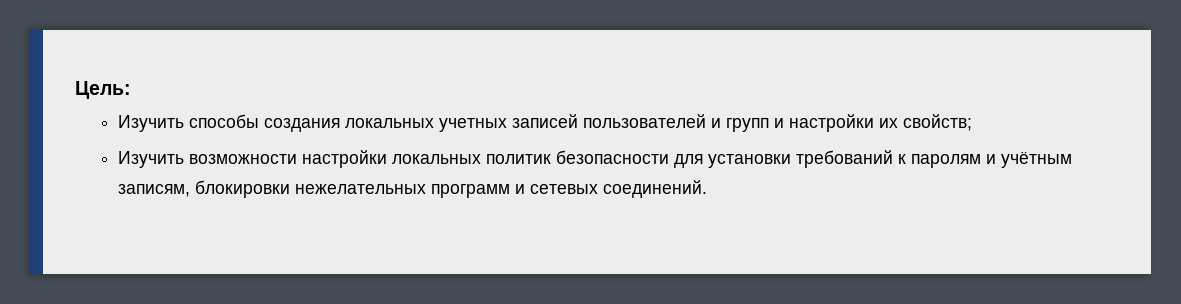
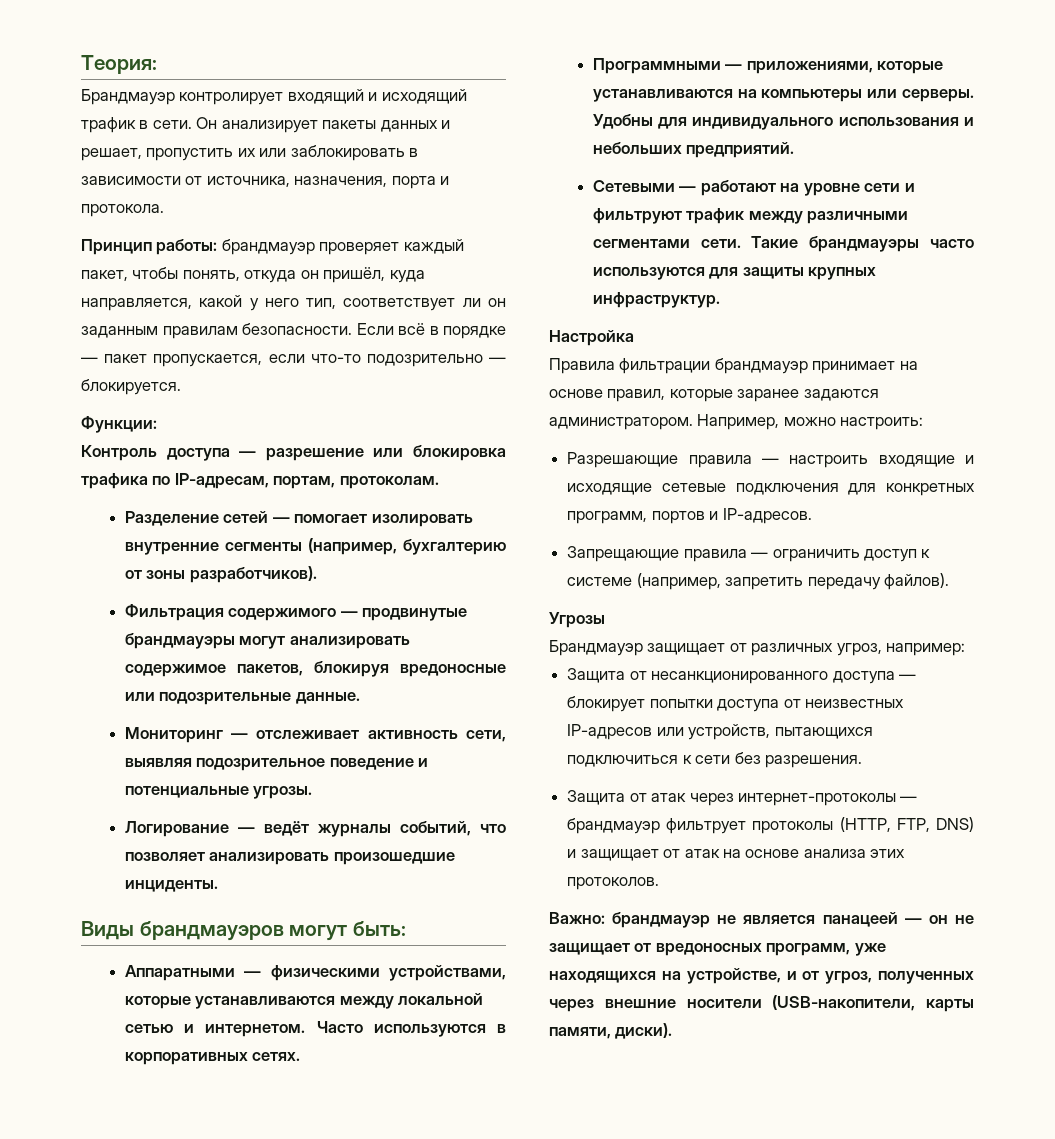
- Цель:
- Изучить способы создания локальных учетных записей пользователей и групп и настройки их свойств;
- Изучить возможности настройки локальных политик безопасности для установки требований к паролям и учётным записям, блокировки нежелательных программ и сетевых соединений.
+ Теория:
+ Брандмауэр контролирует входящий и исходящий трафик в сети. Он анализирует пакеты данных и решает, пропустить их или заблокировать в зависимости от источника, назначения, порта и протокола.
+ Принцип работы: брандмауэр проверяет каждый пакет, чтобы понять, откуда он пришёл, куда направляется, какой у него тип, соответствует ли он заданным правилам безопасности. Если всё в порядке — пакет пропускается, если что-то подозрительно — блокируется.
+ Функции:
+ Контроль доступа — разрешение или блокировка трафика по IP-адресам, портам, протоколам.
+ Разделение сетей — помогает изолировать внутренние сегменты (например, бухгалтерию от зоны разработчиков).
+ Фильтрация содержимого — продвинутые брандмауэры могут анализировать содержимое пакетов, блокируя вредоносные или подозрительные данные.
+ Мониторинг — отслеживает активность сети, выявляя подозрительное поведение и потенциальные угрозы.
+ Логирование — ведёт журналы событий, что позволяет анализировать произошедшие инциденты.
+ Виды брандмауэров могут быть:
+ Аппаратными — физическими устройствами, которые устанавливаются между локальной сетью и интернетом. Часто используются в корпоративных сетях.
+ Программными — приложениями, которые устанавливаются на компьютеры или серверы. Удобны для индивидуального использования и небольших предприятий.
+ Сетевыми — работают на уровне сети и фильтруют трафик между различными сегментами сети. Такие брандмауэры часто используются для защиты крупных инфраструктур.
+ Настройка
+ Правила фильтрации брандмауэр принимает на основе правил, которые заранее задаются администратором. Например, можно настроить:
+ Разрешающие правила — настроить входящие и исходящие сетевые подключения для конкретных программ, портов и IP-адресов.
+ Запрещающие правила — ограничить доступ к системе (например, запретить передачу файлов).
+ Угрозы
+ Брандмауэр защищает от различных угроз, например:
+ Защита от несанкционированного доступа — блокирует попытки доступа от неизвестных IP-адресов или устройств, пытающихся подключиться к сети без разрешения.
+ Защита от атак через интернет-протоколы — брандмауэр фильтрует протоколы (HTTP, FTP, DNS) и защищает от атак на основе анализа этих протоколов.
+ Важно: брандмауэр не является панацеей — он не защищает от вредоносных программ, уже находящихся на устройстве, и от угроз, полученных через внешние носители (USB-накопители, карты памяти, диски).

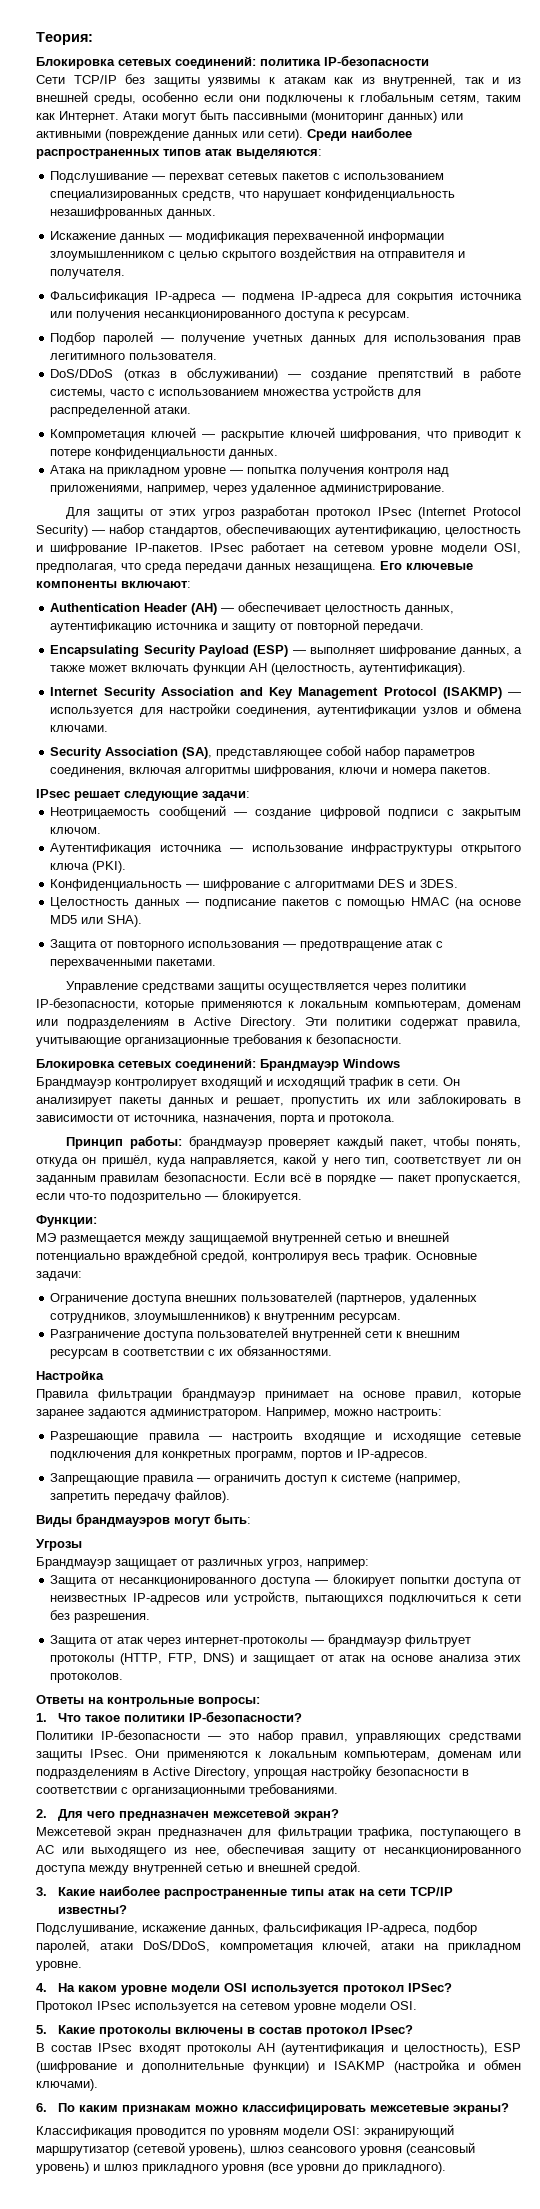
+ Блокировка сетевых соединений: политика IP-безопасности
+ Сети TCP/IP без защиты уязвимы к атакам как из внутренней, так и из внешней среды, особенно если они подключены к глобальным сетям, таким как Интернет. Атаки могут быть пассивными (мониторинг данных) или активными (повреждение данных или сети). Среди наиболее распространенных типов атак выделяются:
+ Подслушивание — перехват сетевых пакетов с использованием специализированных средств, что нарушает конфиденциальность незашифрованных данных.
+ Искажение данных — модификация перехваченной информации злоумышленником с целью скрытого воздействия на отправителя и получателя.
+ Фальсификация IP-адреса — подмена IP-адреса для сокрытия источника или получения несанкционированного доступа к ресурсам.
+ Подбор паролей — получение учетных данных для использования прав легитимного пользователя.
+ DoS/DDoS (отказ в обслуживании) — создание препятствий в работе системы, часто с использованием множества устройств для распределенной атаки.
+ Компрометация ключей — раскрытие ключей шифрования, что приводит к потере конфиденциальности данных.
+ Атака на прикладном уровне — попытка получения контроля над приложениями, например, через удаленное администрирование.
+ Для защиты от этих угроз разработан протокол IPsec (Internet Protocol Security) — набор стандартов, обеспечивающих аутентификацию, целостность и шифрование IP-пакетов. IPsec работает на сетевом уровне модели OSI, предполагая, что среда передачи данных незащищена. Его ключевые компоненты включают:
+ Authentication Header (AH) — обеспечивает целостность данных, аутентификацию источника и защиту от повторной передачи.
+ Encapsulating Security Payload (ESP) — выполняет шифрование данных, а также может включать функции AH (целостность, аутентификация).
+ Internet Security Association and Key Management Protocol (ISAKMP) — используется для настройки соединения, аутентификации узлов и обмена ключами.
+ Security Association (SA), представляющее собой набор параметров соединения, включая алгоритмы шифрования, ключи и номера пакетов.
+ IPsec решает следующие задачи:
+ Неотрицаемость сообщений — создание цифровой подписи с закрытым ключом.
+ Аутентификация источника — использование инфраструктуры открытого ключа (PKI).
+ Конфиденциальность — шифрование с алгоритмами DES и 3DES.
+ Целостность данных — подписание пакетов с помощью HMAC (на основе MD5 или SHA).
+ Защита от повторного использования — предотвращение атак с перехваченными пакетами.
+ Управление средствами защиты осуществляется через политики IP-безопасности, которые применяются к локальным компьютерам, доменам или подразделениям в Active Directory. Эти политики содержат правила, учитывающие организационные требования к безопасности.
+ Блокировка сетевых соединений: Брандмауэр Windows
- Контроль доступа — разрешение или блокировка трафика по IP-адресам, портам, протоколам.
- Разделение сетей — помогает изолировать внутренние сегменты (например, бухгалтерию от зоны разработчиков).
- Фильтрация содержимого — продвинутые брандмауэры могут анализировать содержимое пакетов, блокируя вредоносные или подозрительные данные.
- Мониторинг — отслеживает активность сети, выявляя подозрительное поведение и потенциальные угрозы.
- Логирование — ведёт журналы событий, что позволяет анализировать произошедшие инциденты.
- Виды брандмауэров могут быть:
- Аппаратными — физическими устройствами, которые устанавливаются между локальной сетью и интернетом. Часто используются в корпоративных сетях.
- Программными — приложениями, которые устанавливаются на компьютеры или серверы. Удобны для индивидуального использования и небольших предприятий.
- Сетевыми — работают на уровне сети и фильтруют трафик между различными сегментами сети. Такие брандмауэры часто используются для защиты крупных инфраструктур.
+ МЭ размещается между защищаемой внутренней сетью и внешней потенциально враждебной средой, контролируя весь трафик. Основные задачи:
+ Ограничение доступа внешних пользователей (партнеров, удаленных сотрудников, злоумышленников) к внутренним ресурсам.
+ Разграничение доступа пользователей внутренней сети к внешним ресурсам в соответствии с их обязанностями.
+ Виды брандмауэров могут быть:
- Важно: брандмауэр не является панацеей — он не защищает от вредоносных программ, уже находящихся на устройстве, и от угроз, полученных через внешние носители (USB-накопители, карты памяти, диски).
+ Ответы на контрольные вопросы:
+ 1. Что такое политики IP-безопасности?
+ Политики IP-безопасности — это набор правил, управляющих средствами защиты IPsec. Они применяются к локальным компьютерам, доменам или подразделениям в Active Directory, упрощая настройку безопасности в соответствии с организационными требованиями.
+ 2. Для чего предназначен межсетевой экран?
+ Межсетевой экран предназначен для фильтрации трафика, поступающего в АС или выходящего из нее, обеспечивая защиту от несанкционированного доступа между внутренней сетью и внешней средой.
+ 3. Какие наиболее распространенные типы атак на сети TCP/IP известны?
+ Подслушивание, искажение данных, фальсификация IP-адреса, подбор паролей, атаки DoS/DDoS, компрометация ключей, атаки на прикладном уровне.
+ 4. На каком уровне модели OSI используется протокол IPSec?
+ Протокол IPsec используется на сетевом уровне модели OSI.
+ 5. Какие протоколы включены в состав протокол IPsec?
+ В состав IPsec входят протоколы AH (аутентификация и целостность), ESP (шифрование и дополнительные функции) и ISAKMP (настройка и обмен ключами).
+ 6. По каким признакам можно классифицировать межсетевые экраны?
+ Классификация проводится по уровням модели OSI: экранирующий маршрутизатор (сетевой уровень), шлюз сеансового уровня (сеансовый уровень) и шлюз прикладного уровня (все уровни до прикладного).

